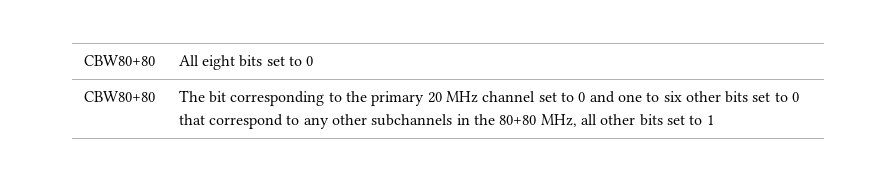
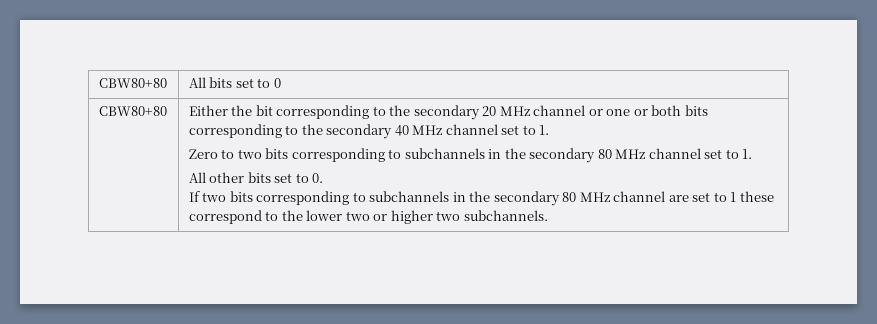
- CBW80+80 | All eight bits set to 0
+ CBW80+80 | All bits set to 0
- The bit corresponding to the primary 20 MHz channel set to 0 and one to six other bits set to 0 that correspond to any other subchannels in the 80+80 MHz, all other bits set to 1
+ Either the bit corresponding to the secondary 20 MHz channel or one or both bits corresponding to the secondary 40 MHz channel set to 1.
+ Zero to two bits corresponding to subchannels in the secondary 80 MHz channel set to 1.
+ All other bits set to 0.
+ If two bits corresponding to subchannels in the secondary 80 MHz channel are set to 1 these correspond to the lower two or higher two subchannels.

